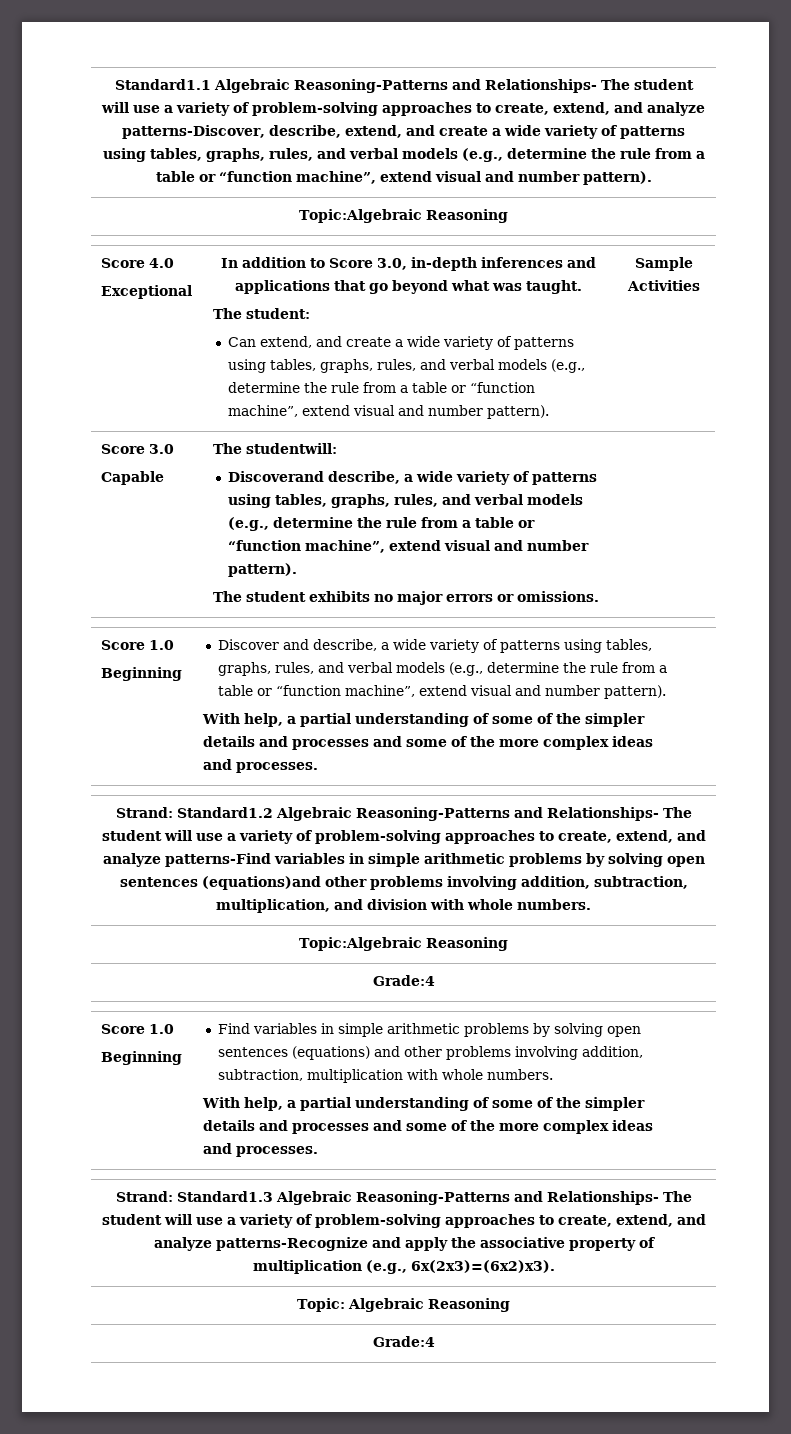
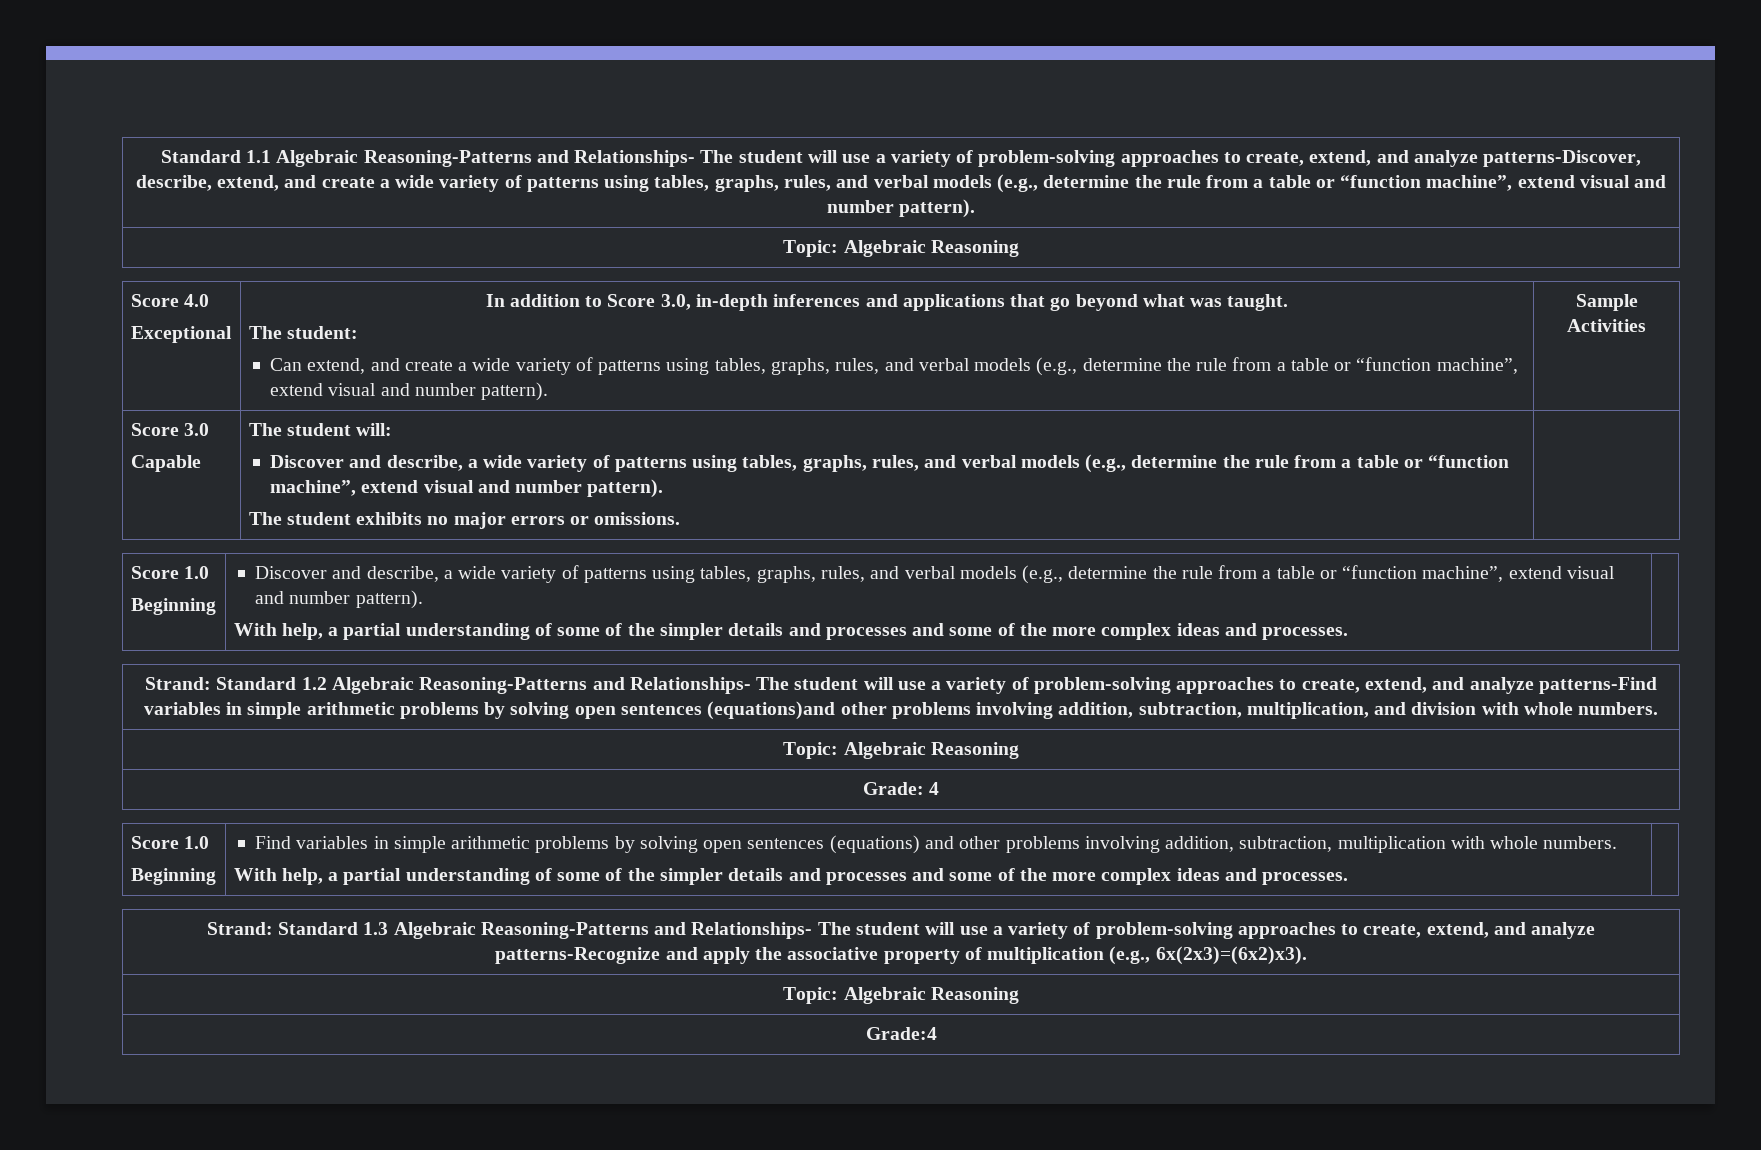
- Standard1.1 Algebraic Reasoning-Patterns and Relationships- The student will use a variety of problem-solving approaches to create, extend, and analyze patterns-Discover, describe, extend, and create a wide variety of patterns using tables, graphs, rules, and verbal models (e.g., determine the rule from a table or “function machine”, extend visual and number pattern).
- Topic:Algebraic Reasoning
+ Standard 1.1 Algebraic Reasoning-Patterns and Relationships- The student will use a variety of problem-solving approaches to create, extend, and analyze patterns-Discover, describe, extend, and create a wide variety of patterns using tables, graphs, rules, and verbal models (e.g., determine the rule from a table or “function machine”, extend visual and number pattern).
+ Topic: Algebraic Reasoning
- The studentwill:
- Discoverand describe, a wide variety of patterns using tables, graphs, rules, and verbal models (e.g., determine the rule from a table or “function machine”, extend visual and number pattern).
+ The student will:
+ Discover and describe, a wide variety of patterns using tables, graphs, rules, and verbal models (e.g., determine the rule from a table or “function machine”, extend visual and number pattern).
- Strand: Standard1.2 Algebraic Reasoning-Patterns and Relationships- The student will use a variety of problem-solving approaches to create, extend, and analyze patterns-Find variables in simple arithmetic problems by solving open sentences (equations)and other problems involving addition, subtraction, multiplication, and division with whole numbers.
- Topic:Algebraic Reasoning
- Grade:4
+ Strand: Standard 1.2 Algebraic Reasoning-Patterns and Relationships- The student will use a variety of problem-solving approaches to create, extend, and analyze patterns-Find variables in simple arithmetic problems by solving open sentences (equations)and other problems involving addition, subtraction, multiplication, and division with whole numbers.
+ Topic: Algebraic Reasoning
+ Grade: 4
- Strand: Standard1.3 Algebraic Reasoning-Patterns and Relationships- The student will use a variety of problem-solving approaches to create, extend, and analyze patterns-Recognize and apply the associative property of multiplication (e.g., 6x(2x3)=(6x2)x3).
+ Strand: Standard 1.3 Algebraic Reasoning-Patterns and Relationships- The student will use a variety of problem-solving approaches to create, extend, and analyze patterns-Recognize and apply the associative property of multiplication (e.g., 6x(2x3)=(6x2)x3).

